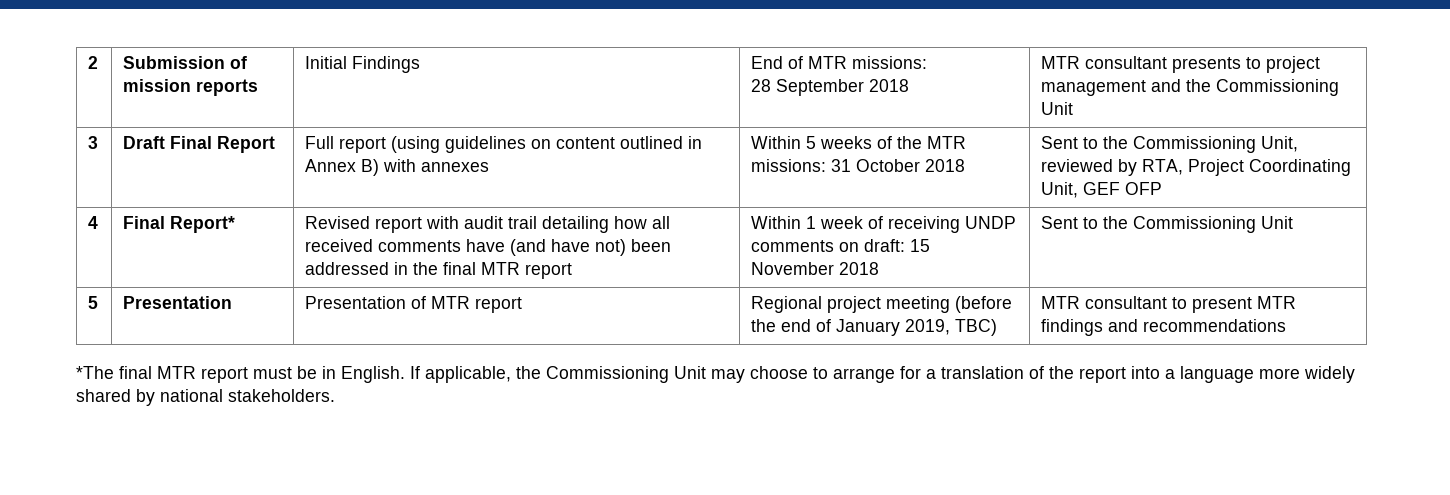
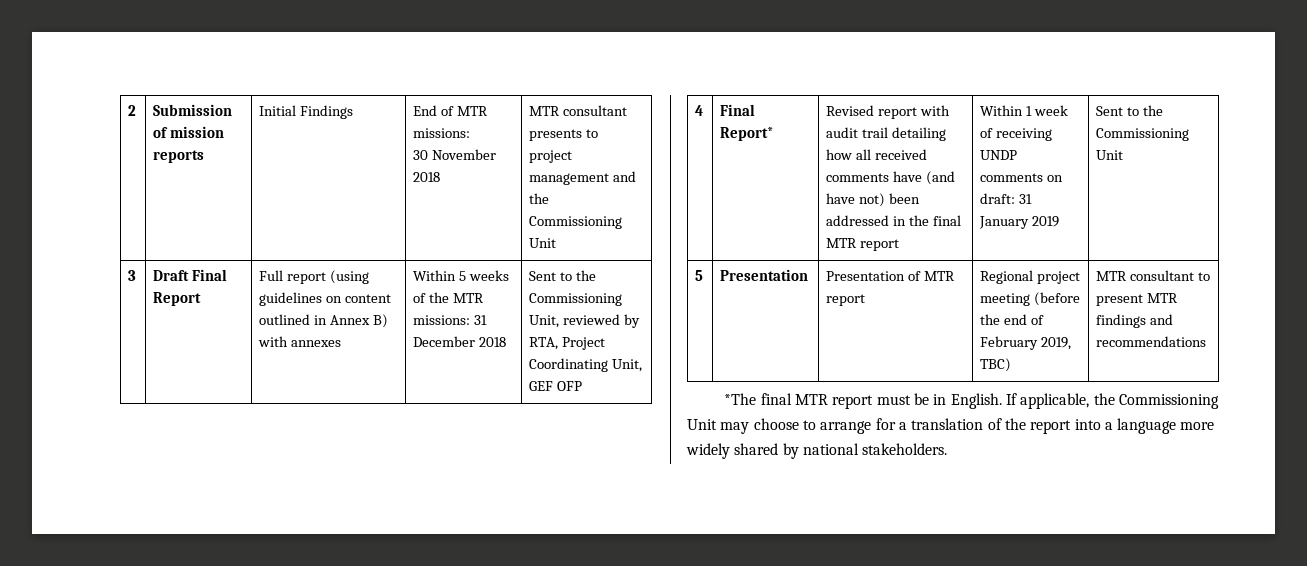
  2 | Submission of mission reports | Initial Findings | End of MTR missions:
- 28 September 2018 | MTR consultant presents to project management and the Commissioning Unit
+ 30 November 2018 | MTR consultant presents to project management and the Commissioning Unit
- 3 | Draft Final Report | Full report (using guidelines on content outlined in Annex B) with annexes | Within 5 weeks of the MTR missions: 31 October 2018 | Sent to the Commissioning Unit, reviewed by RTA, Project Coordinating Unit, GEF OFP
+ 3 | Draft Final Report | Full report (using guidelines on content outlined in Annex B) with annexes | Within 5 weeks of the MTR missions: 31 December 2018 | Sent to the Commissioning Unit, reviewed by RTA, Project Coordinating Unit, GEF OFP
- Within 1 week of receiving UNDP comments on draft: 15 November 2018
+ Within 1 week of receiving UNDP comments on draft: 31 January 2019
- 5 | Presentation | Presentation of MTR report | Regional project meeting (before the end of January 2019, TBC) | MTR consultant to present MTR findings and recommendations
+ 5 | Presentation | Presentation of MTR report | Regional project meeting (before the end of February 2019, TBC) | MTR consultant to present MTR findings and recommendations

